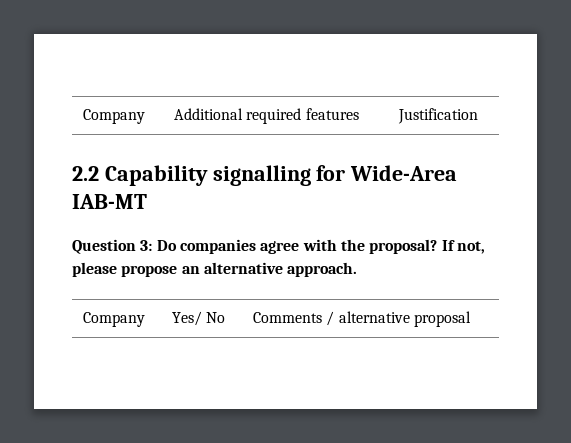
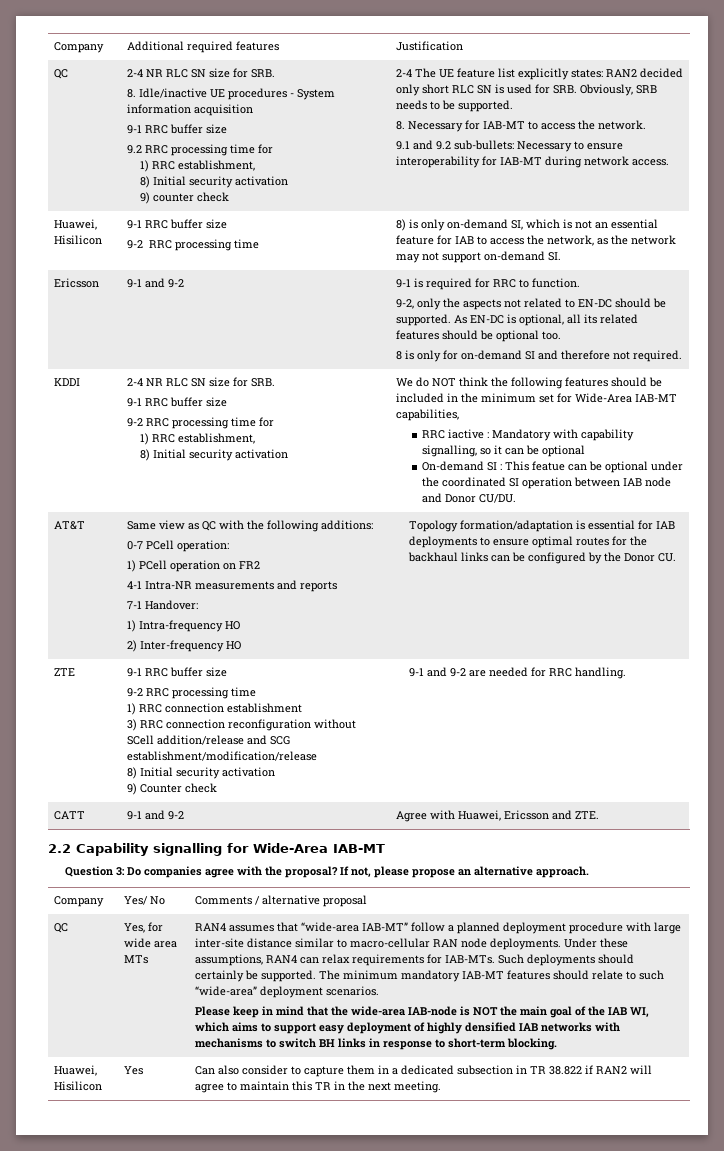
+ QC | 2-4 NR RLC SN size for SRB.
+ 8. Idle/inactive UE procedures - System information acquisition
+ 9-1 RRC buffer size
+ 9.2 RRC processing time for
+ 1) RRC establishment,
+ 8) Initial security activation
+ 9) counter check | 2-4 The UE feature list explicitly states: RAN2 decided only short RLC SN is used for SRB. Obviously, SRB needs to be supported.
+ 8. Necessary for IAB-MT to access the network.
+ 9.1 and 9.2 sub-bullets: Necessary to ensure interoperability for IAB-MT during network access.
+ Huawei, Hisilicon | 9-1 RRC buffer size
+ 9-2 RRC processing time | 8) is only on-demand SI, which is not an essential feature for IAB to access the network, as the network may not support on-demand SI.
+ Ericsson | 9-1 and 9-2 | 9-1 is required for RRC to function.
+ 9-2, only the aspects not related to EN-DC should be supported. As EN-DC is optional, all its related features should be optional too.
+ 8 is only for on-demand SI and therefore not required.
+ KDDI | 2-4 NR RLC SN size for SRB.
+ 9-1 RRC buffer size
+ 9-2 RRC processing time for
+ 1) RRC establishment,
+ 8) Initial security activation | We do NOT think the following features should be included in the minimum set for Wide-Area IAB-MT capabilities,
+ RRC iactive : Mandatory with capability signalling, so it can be optional
+ On-demand SI : This featue can be optional under the coordinated SI operation between IAB node and Donor CU/DU.
+ AT&T | Same view as QC with the following additions:
+ 0-7 PCell operation:
+ 1) PCell operation on FR2
+ 4-1 Intra-NR measurements and reports
+ 7-1 Handover:
+ 1) Intra-frequency HO
+ 2) Inter-frequency HO | Topology formation/adaptation is essential for IAB deployments to ensure optimal routes for the backhaul links can be configured by the Donor CU.
+ ZTE | 9-1 RRC buffer size
+ 9-2 RRC processing time
+ 1) RRC connection establishment
+ 3) RRC connection reconfiguration without SCell addition/release and SCG establishment/modification/release
+ 8) Initial security activation
+ 9) Counter check | 9-1 and 9-2 are needed for RRC handling.
+ CATT | 9-1 and 9-2 | Agree with Huawei, Ericsson and ZTE.
+ QC | Yes, for wide area MTs | RAN4 assumes that “wide-area IAB-MT” follow a planned deployment procedure with large inter-site distance similar to macro-cellular RAN node deployments. Under these assumptions, RAN4 can relax requirements for IAB-MTs. Such deployments should certainly be supported. The minimum mandatory IAB-MT features should relate to such “wide-area” deployment scenarios.
+ Please keep in mind that the wide-area IAB-node is NOT the main goal of the IAB WI, which aims to support easy deployment of highly densified IAB networks with mechanisms to switch BH links in response to short-term blocking.
+ Huawei, Hisilicon | Yes | Can also consider to capture them in a dedicated subsection in TR 38.822 if RAN2 will agree to maintain this TR in the next meeting.

